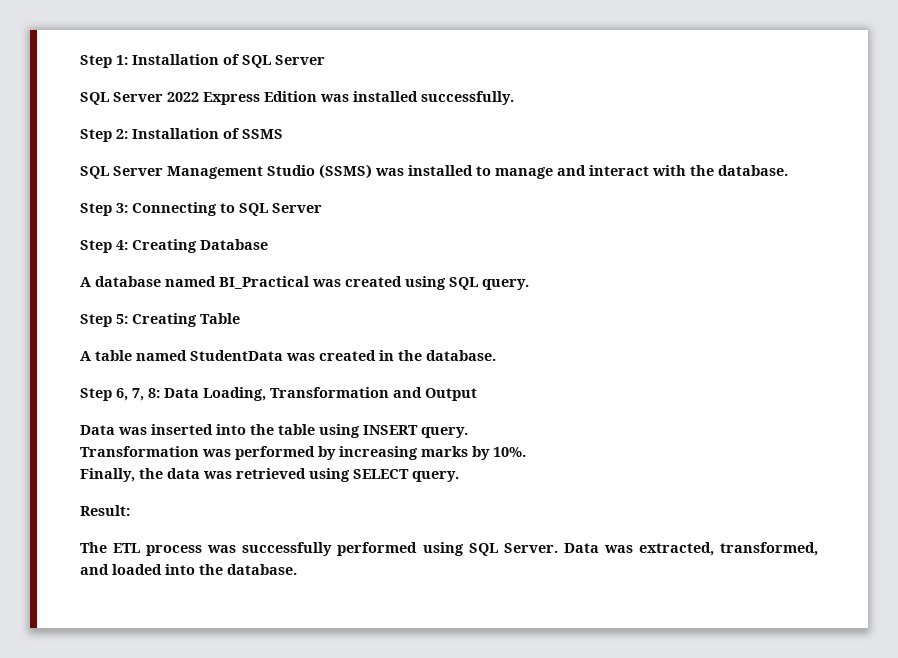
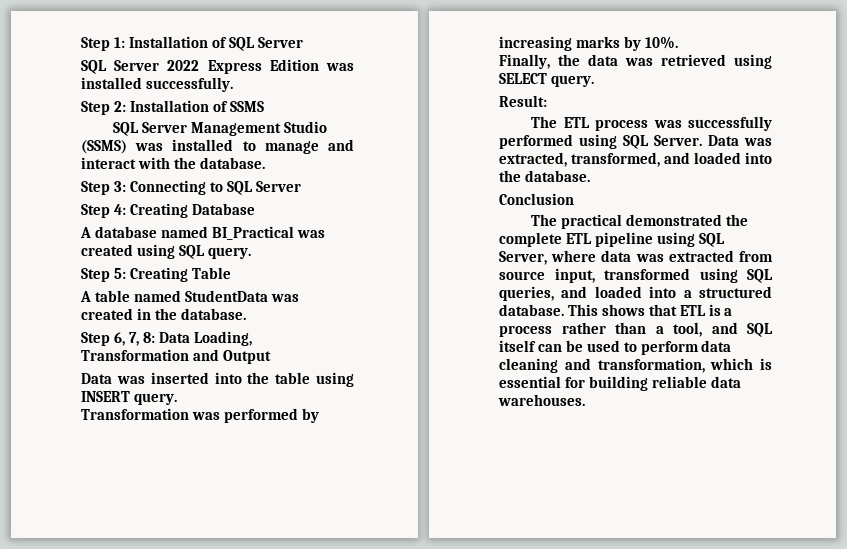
+ Conclusion
+ The practical demonstrated the complete ETL pipeline using SQL Server, where data was extracted from source input, transformed using SQL queries, and loaded into a structured database. This shows that ETL is a process rather than a tool, and SQL itself can be used to perform data cleaning and transformation, which is essential for building reliable data warehouses.

